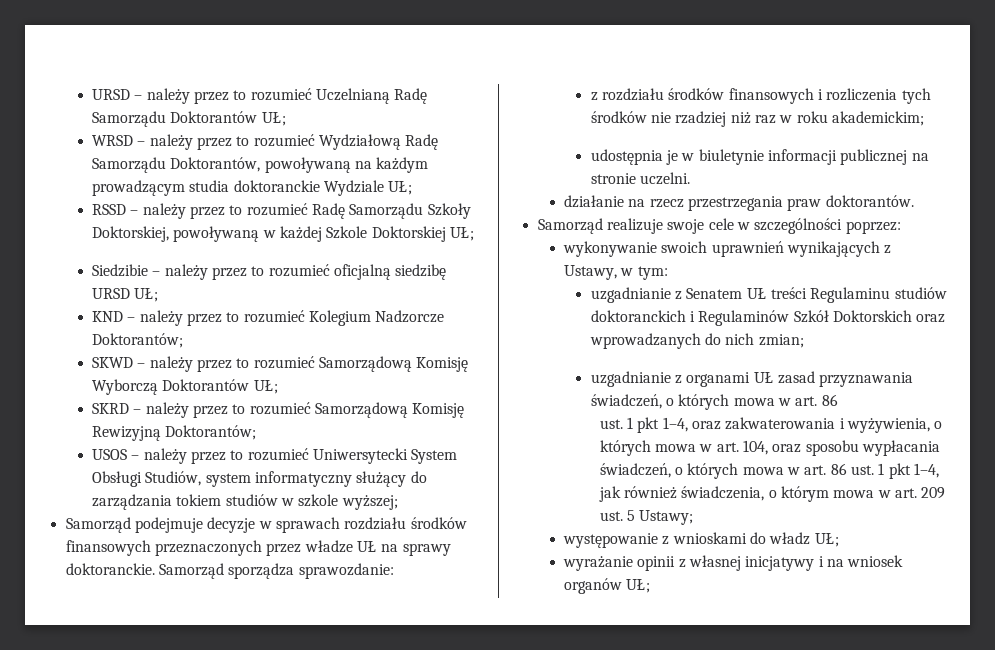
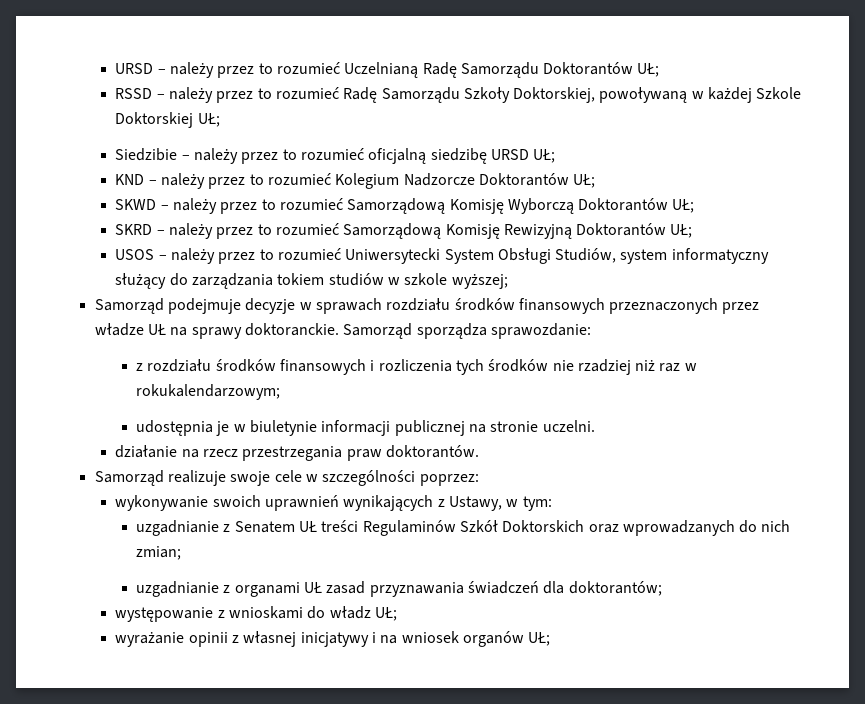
- WRSD – należy przez to rozumieć Wydziałową Radę Samorządu Doktorantów, powoływaną na każdym prowadzącym studia doktoranckie Wydziale UŁ;
- KND – należy przez to rozumieć Kolegium Nadzorcze Doktorantów;
+ KND – należy przez to rozumieć Kolegium Nadzorcze Doktorantów UŁ;
- SKRD – należy przez to rozumieć Samorządową Komisję Rewizyjną Doktorantów;
+ SKRD – należy przez to rozumieć Samorządową Komisję Rewizyjną Doktorantów UŁ;
- z rozdziału środków finansowych i rozliczenia tych środków nie rzadziej niż raz w roku akademickim;
+ z rozdziału środków finansowych i rozliczenia tych środków nie rzadziej niż raz w rokukalendarzowym;
- uzgadnianie z Senatem UŁ treści Regulaminu studiów doktoranckich i Regulaminów Szkół Doktorskich oraz wprowadzanych do nich zmian;
+ uzgadnianie z Senatem UŁ treści Regulaminów Szkół Doktorskich oraz wprowadzanych do nich zmian;
- uzgadnianie z organami UŁ zasad przyznawania świadczeń, o których mowa w art. 86
- ust. 1 pkt 1–4, oraz zakwaterowania i wyżywienia, o których mowa w art. 104, oraz sposobu wypłacania świadczeń, o których mowa w art. 86 ust. 1 pkt 1–4, jak również świadczenia, o którym mowa w art. 209 ust. 5 Ustawy;
+ uzgadnianie z organami UŁ zasad przyznawania świadczeń dla doktorantów;

